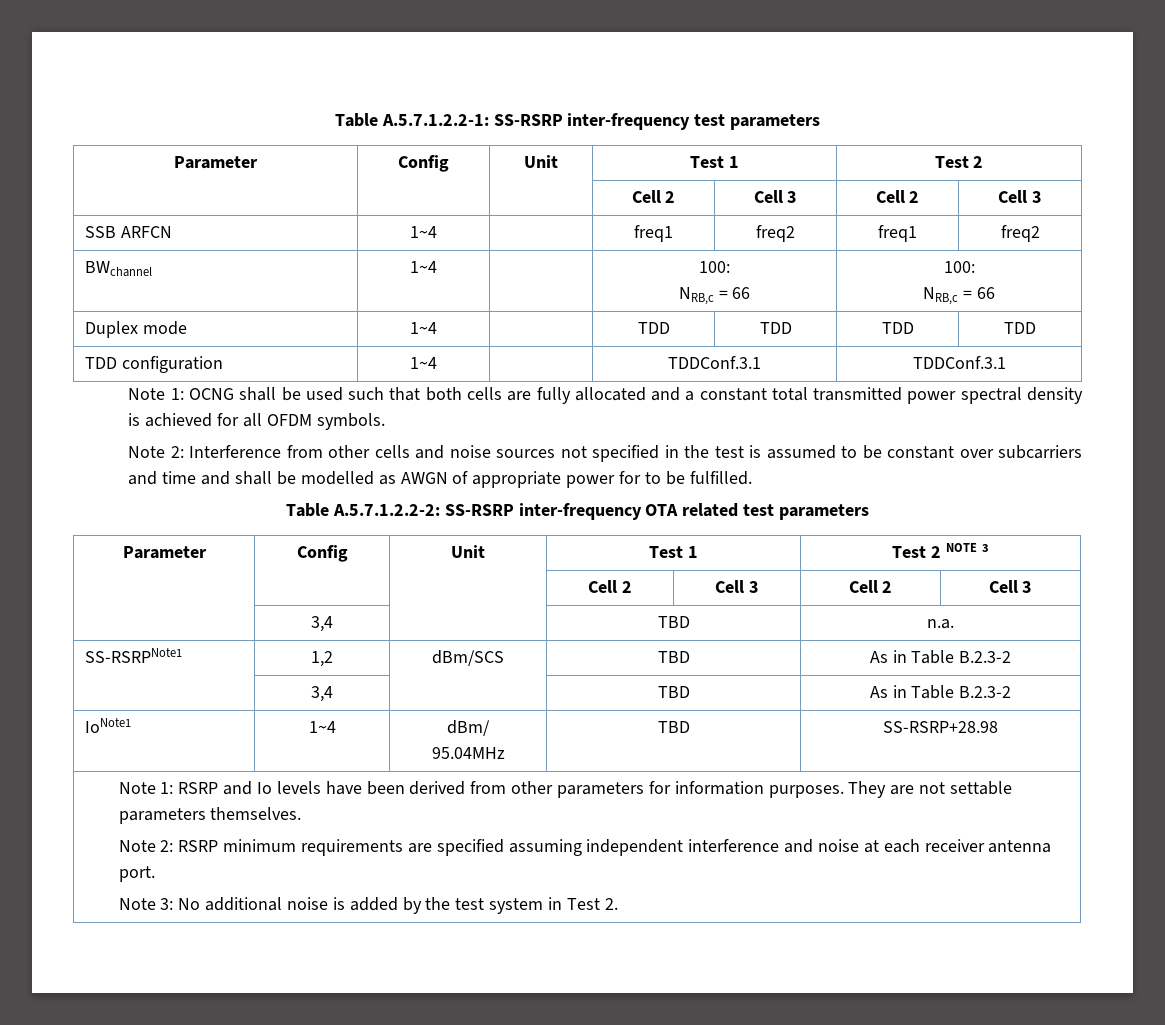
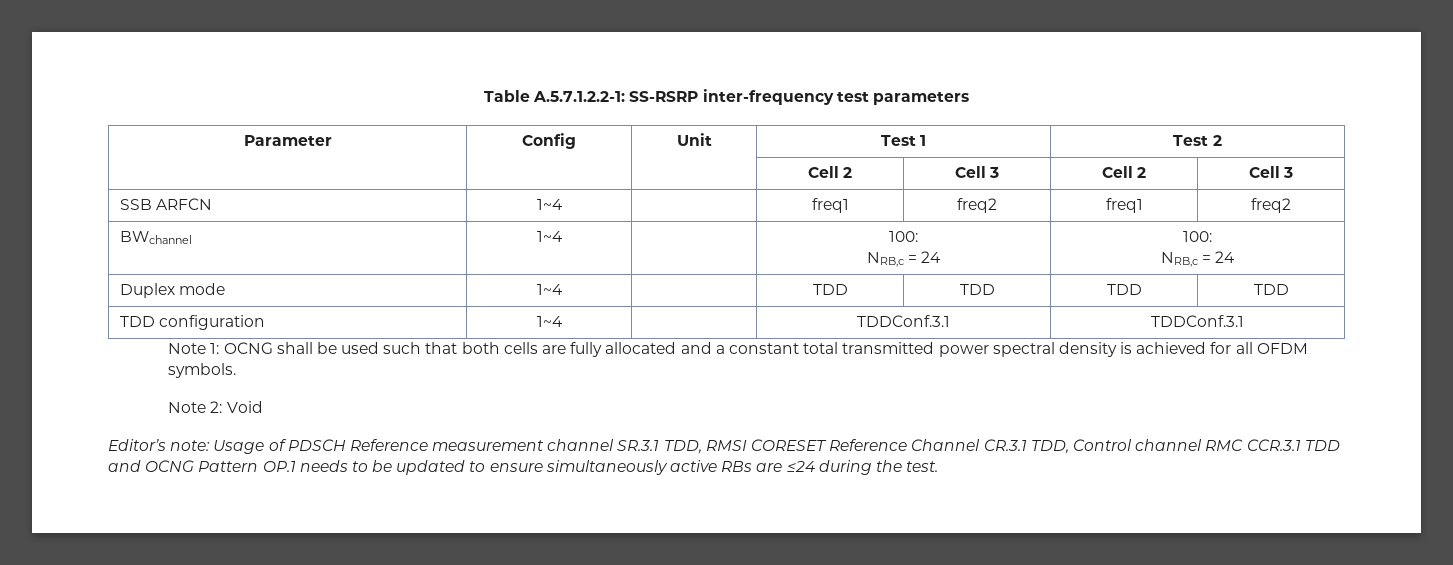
  BWchannel | 1~4 | | 100:
- NRB,c = 66 | 100:
- NRB,c = 66
+ NRB,c = 24 | 100:
+ NRB,c = 24
- Note 2: Interference from other cells and noise sources not specified in the test is assumed to be constant over subcarriers and time and shall be modelled as AWGN of appropriate power for to be fulfilled.
- Table A.5.7.1.2.2-2: SS-RSRP inter-frequency OTA related test parameters
- Parameter | Config | Unit | Test 1 | Test 2 NOTE 3
- | | | Cell 2 | Cell 3 | Cell 2 | Cell 3
- | 3,4 | | TBD | n.a.
- SS-RSRPNote1 | 1,2 | dBm/SCS | TBD | As in Table B.2.3-2
- | 3,4 | | TBD | As in Table B.2.3-2
- IoNote1 | 1~4 | dBm/
- 95.04MHz | TBD | SS-RSRP+28.98
- Note 1: RSRP and Io levels have been derived from other parameters for information purposes. They are not settable parameters themselves.
- Note 2: RSRP minimum requirements are specified assuming independent interference and noise at each receiver antenna port.
- Note 3: No additional noise is added by the test system in Test 2.
+ Note 2: Void
+ Editor’s note: Usage of PDSCH Reference measurement channel SR.3.1 TDD, RMSI CORESET Reference Channel CR.3.1 TDD, Control channel RMC CCR.3.1 TDD and OCNG Pattern OP.1 needs to be updated to ensure simultaneously active RBs are ≤24 during the test.

